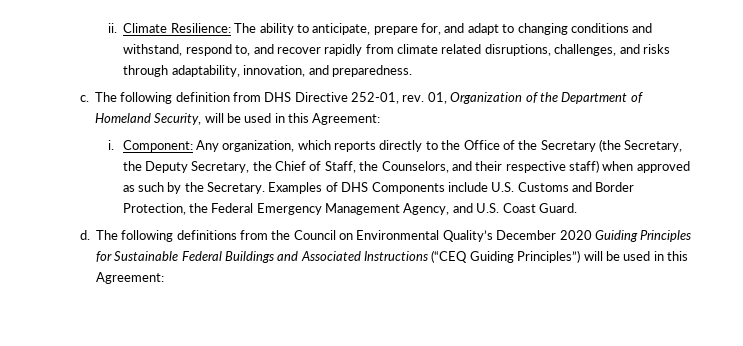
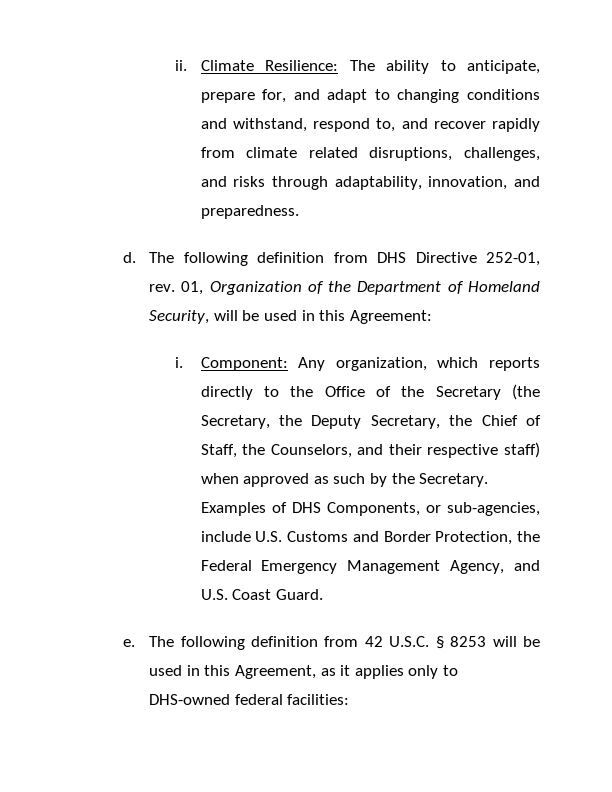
- c.
+ d.
- Examples of DHS Components include U.S. Customs and Border Protection, the Federal Emergency Management Agency, and U.S. Coast Guard.
+ Examples of DHS Components, or sub-agencies, include U.S. Customs and Border Protection, the Federal Emergency Management Agency, and U.S. Coast Guard.
- d. The following definitions from the Council on Environmental Quality’s December 2020 Guiding Principles for Sustainable Federal Buildings and Associated Instructions (“CEQ Guiding Principles”) will be used in this Agreement:
+ e. The following definition from 42 U.S.C. § 8253 will be used in this Agreement, as it applies only to DHS-owned federal facilities:

